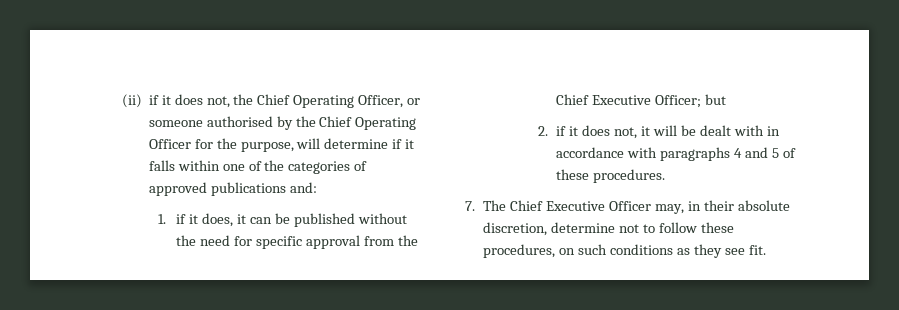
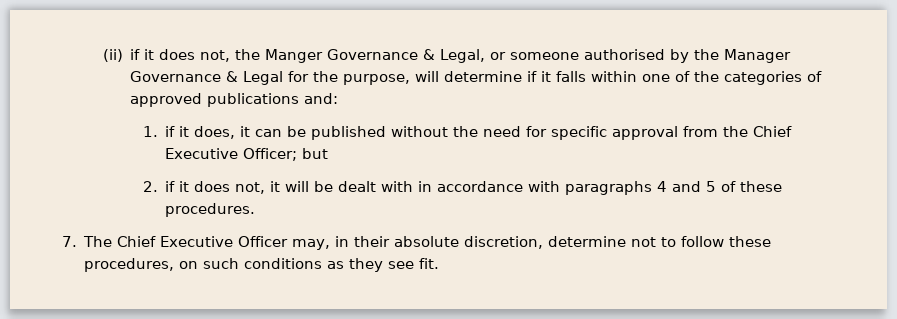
- (ii) if it does not, the Chief Operating Officer, or someone authorised by the Chief Operating Officer for the purpose, will determine if it falls within one of the categories of approved publications and:
+ (ii) if it does not, the Manger Governance & Legal, or someone authorised by the Manager Governance & Legal for the purpose, will determine if it falls within one of the categories of approved publications and:

